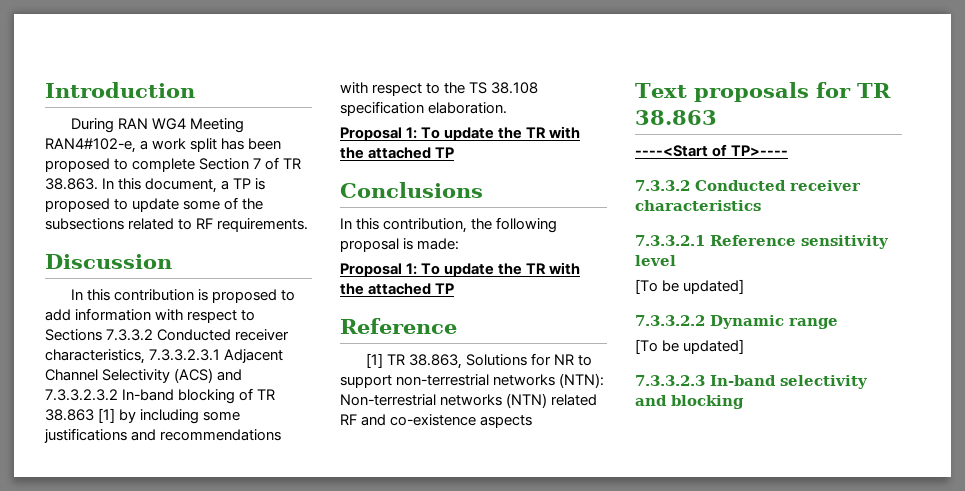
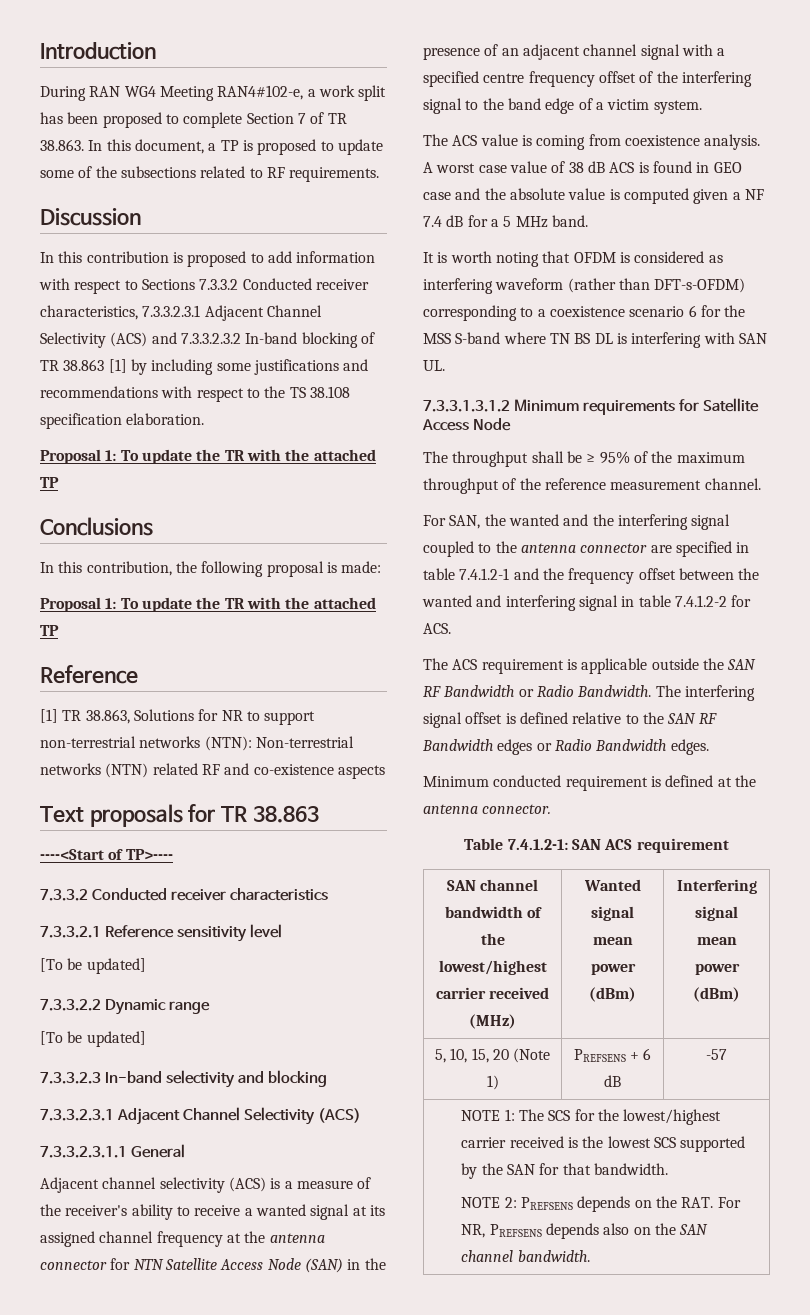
  7.3.3.2.3 In-band selectivity and blocking
+ 7.3.3.2.3.1 Adjacent Channel Selectivity (ACS)
+ 7.3.3.2.3.1.1 General
+ Adjacent channel selectivity (ACS) is a measure of the receiver's ability to receive a wanted signal at its assigned channel frequency at the antenna connector for NTN Satellite Access Node (SAN) in the presence of an adjacent channel signal with a specified centre frequency offset of the interfering signal to the band edge of a victim system.
+ The ACS value is coming from coexistence analysis. A worst case value of 38 dB ACS is found in GEO case and the absolute value is computed given a NF 7.4 dB for a 5 MHz band.
+ It is worth noting that OFDM is considered as interfering waveform (rather than DFT-s-OFDM) corresponding to a coexistence scenario 6 for the MSS S-band where TN BS DL is interfering with SAN UL.
+ 7.3.3.1.3.1.2 Minimum requirements for Satellite Access Node
+ The throughput shall be ≥ 95% of the maximum throughput of the reference measurement channel.
+ For SAN, the wanted and the interfering signal coupled to the antenna connector are specified in table 7.4.1.2-1 and the frequency offset between the wanted and interfering signal in table 7.4.1.2-2 for ACS.
+ The ACS requirement is applicable outside the SAN RF Bandwidth or Radio Bandwidth. The interfering signal offset is defined relative to the SAN RF Bandwidth edges or Radio Bandwidth edges.
+ Minimum conducted requirement is defined at the antenna connector.
+ Table 7.4.1.2-1: SAN ACS requirement
+ SAN channel bandwidth of the lowest/highest carrier received (MHz) | Wanted signal mean power (dBm) | Interfering signal mean power (dBm)
+ 5, 10, 15, 20 (Note 1) | PREFSENS + 6 dB | -57
+ NOTE 1: The SCS for the lowest/highest carrier received is the lowest SCS supported by the SAN for that bandwidth.
+ NOTE 2: PREFSENS depends on the RAT. For NR, PREFSENS depends also on the SAN channel bandwidth.

